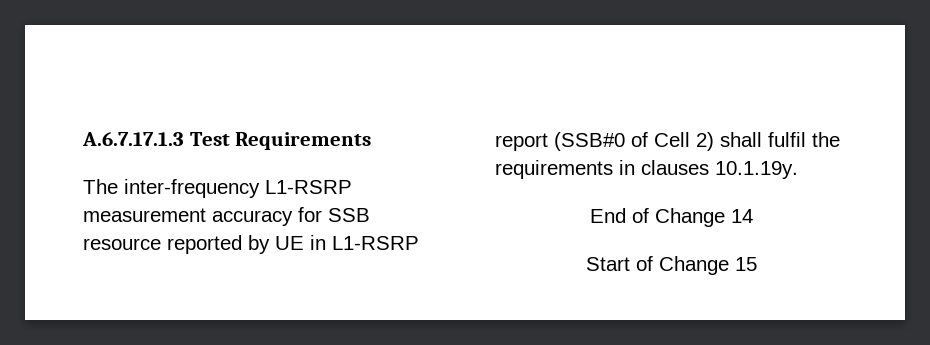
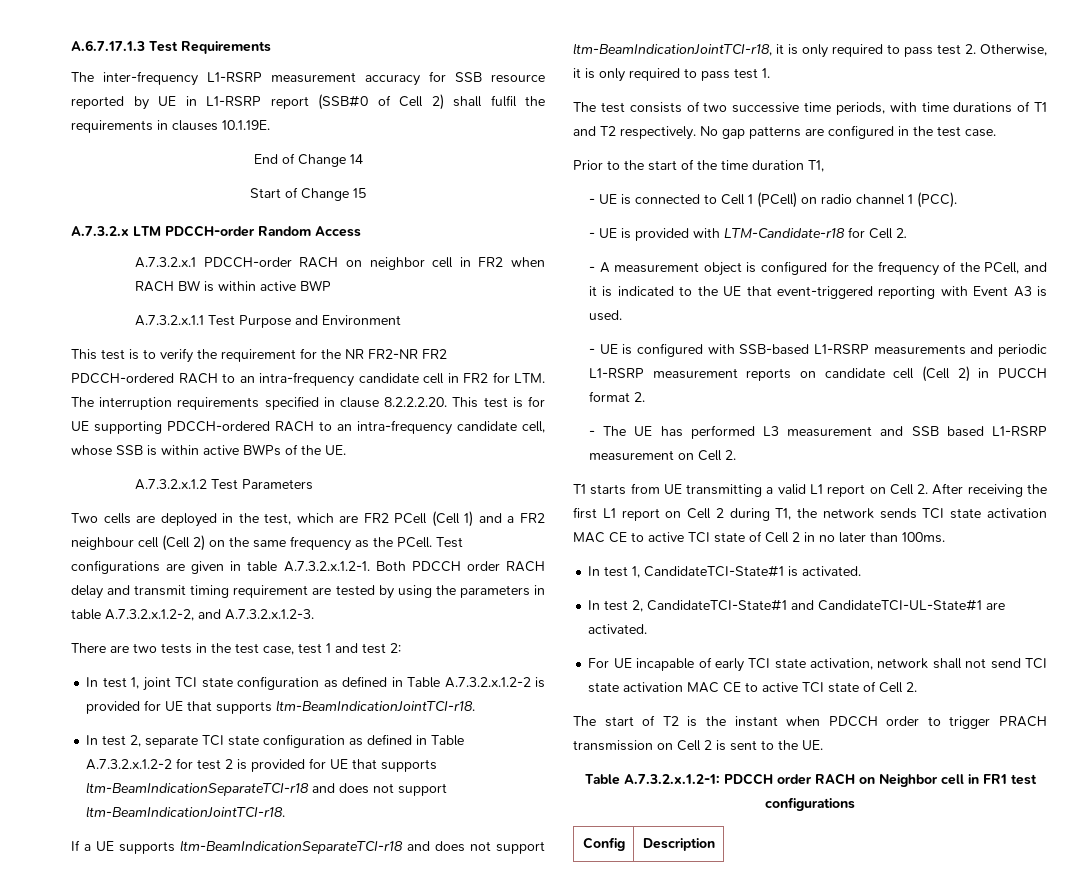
- The inter-frequency L1-RSRP measurement accuracy for SSB resource reported by UE in L1-RSRP report (SSB#0 of Cell 2) shall fulfil the requirements in clauses 10.1.19y.
+ The inter-frequency L1-RSRP measurement accuracy for SSB resource reported by UE in L1-RSRP report (SSB#0 of Cell 2) shall fulfil the requirements in clauses 10.1.19E.
+ A.7.3.2.x LTM PDCCH-order Random Access
+ A.7.3.2.x.1 PDCCH-order RACH on neighbor cell in FR2 when RACH BW is within active BWP
+ A.7.3.2.x.1.1 Test Purpose and Environment
+ This test is to verify the requirement for the NR FR2-NR FR2 PDCCH-ordered RACH to an intra-frequency candidate cell in FR2 for LTM. The interruption requirements specified in clause 8.2.2.2.20. This test is for UE supporting PDCCH-ordered RACH to an intra-frequency candidate cell, whose SSB is within active BWPs of the UE.
+ A.7.3.2.x.1.2 Test Parameters
+ Two cells are deployed in the test, which are FR2 PCell (Cell 1) and a FR2 neighbour cell (Cell 2) on the same frequency as the PCell. Test configurations are given in table A.7.3.2.x.1.2-1. Both PDCCH order RACH delay and transmit timing requirement are tested by using the parameters in table A.7.3.2.x.1.2-2, and A.7.3.2.x.1.2-3.
+ There are two tests in the test case, test 1 and test 2:
+ In test 1, joint TCI state configuration as defined in Table A.7.3.2.x.1.2-2 is provided for UE that supports ltm-BeamIndicationJointTCI-r18.
+ In test 2, separate TCI state configuration as defined in Table A.7.3.2.x.1.2-2 for test 2 is provided for UE that supports ltm-BeamIndicationSeparateTCI-r18 and does not support ltm-BeamIndicationJointTCI-r18.
+ If a UE supports ltm-BeamIndicationSeparateTCI-r18 and does not support ltm-BeamIndicationJointTCI-r18, it is only required to pass test 2. Otherwise, it is only required to pass test 1.
+ The test consists of two successive time periods, with time durations of T1 and T2 respectively. No gap patterns are configured in the test case.
+ Prior to the start of the time duration T1,
+ - UE is connected to Cell 1 (PCell) on radio channel 1 (PCC).
+ - UE is provided with LTM-Candidate-r18 for Cell 2.
+ - A measurement object is configured for the frequency of the PCell, and it is indicated to the UE that event-triggered reporting with Event A3 is used.
+ - UE is configured with SSB-based L1-RSRP measurements and periodic L1-RSRP measurement reports on candidate cell (Cell 2) in PUCCH format 2.
+ - The UE has performed L3 measurement and SSB based L1-RSRP measurement on Cell 2.
+ T1 starts from UE transmitting a valid L1 report on Cell 2. After receiving the first L1 report on Cell 2 during T1, the network sends TCI state activation MAC CE to active TCI state of Cell 2 in no later than 100ms.
+ In test 1, CandidateTCI-State#1 is activated.
+ In test 2, CandidateTCI-State#1 and CandidateTCI-UL-State#1 are activated.
+ For UE incapable of early TCI state activation, network shall not send TCI state activation MAC CE to active TCI state of Cell 2.
+ The start of T2 is the instant when PDCCH order to trigger PRACH transmission on Cell 2 is sent to the UE.
+ Table A.7.3.2.x.1.2-1: PDCCH order RACH on Neighbor cell in FR1 test configurations
+ Config | Description

